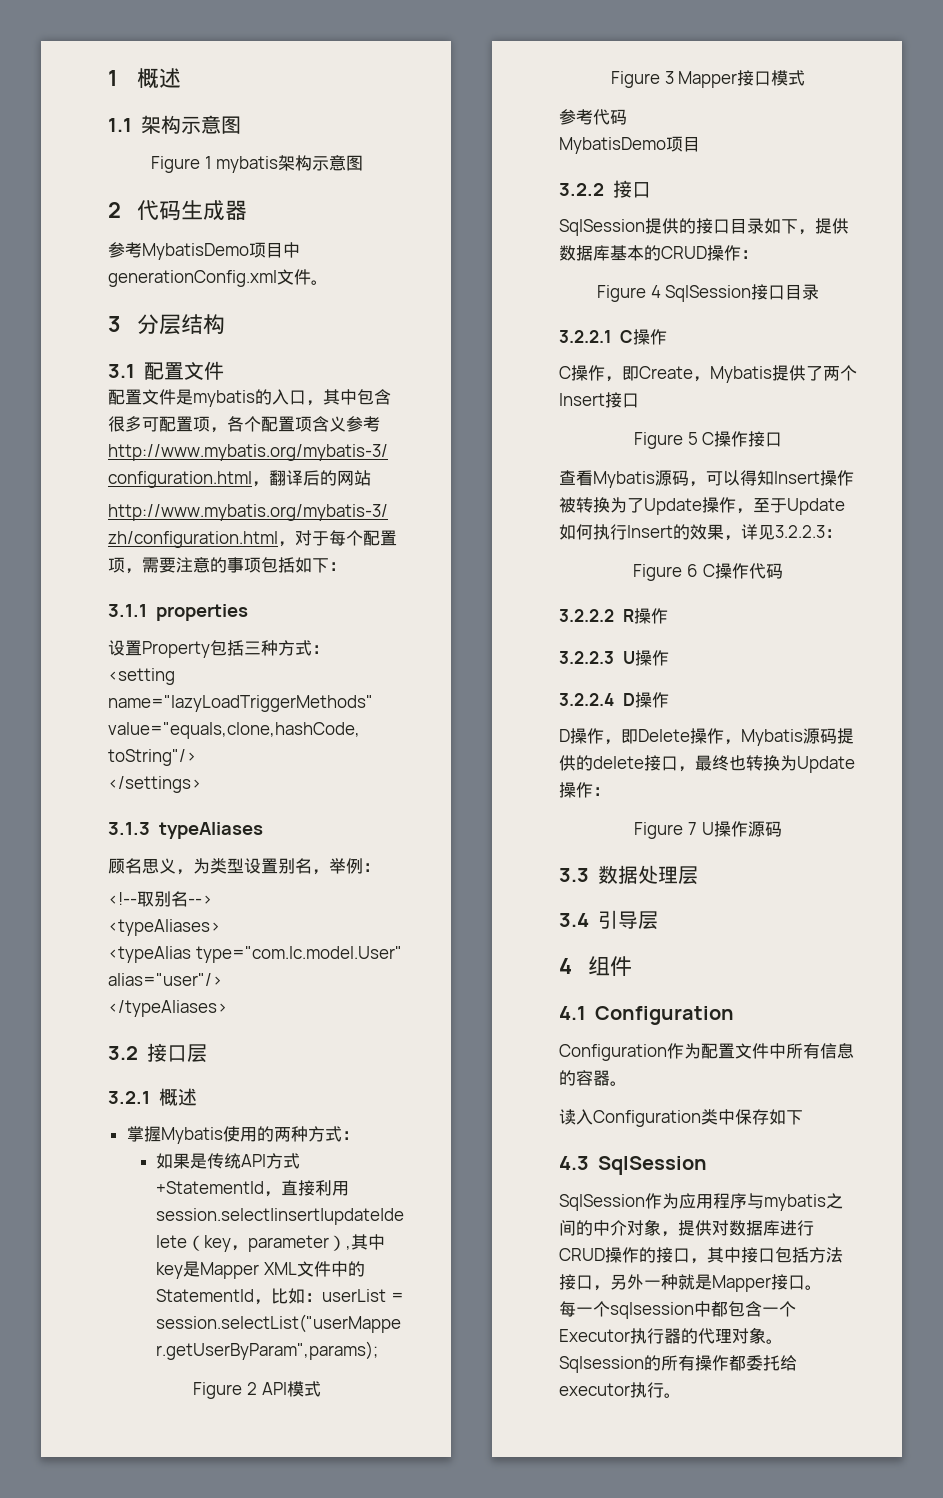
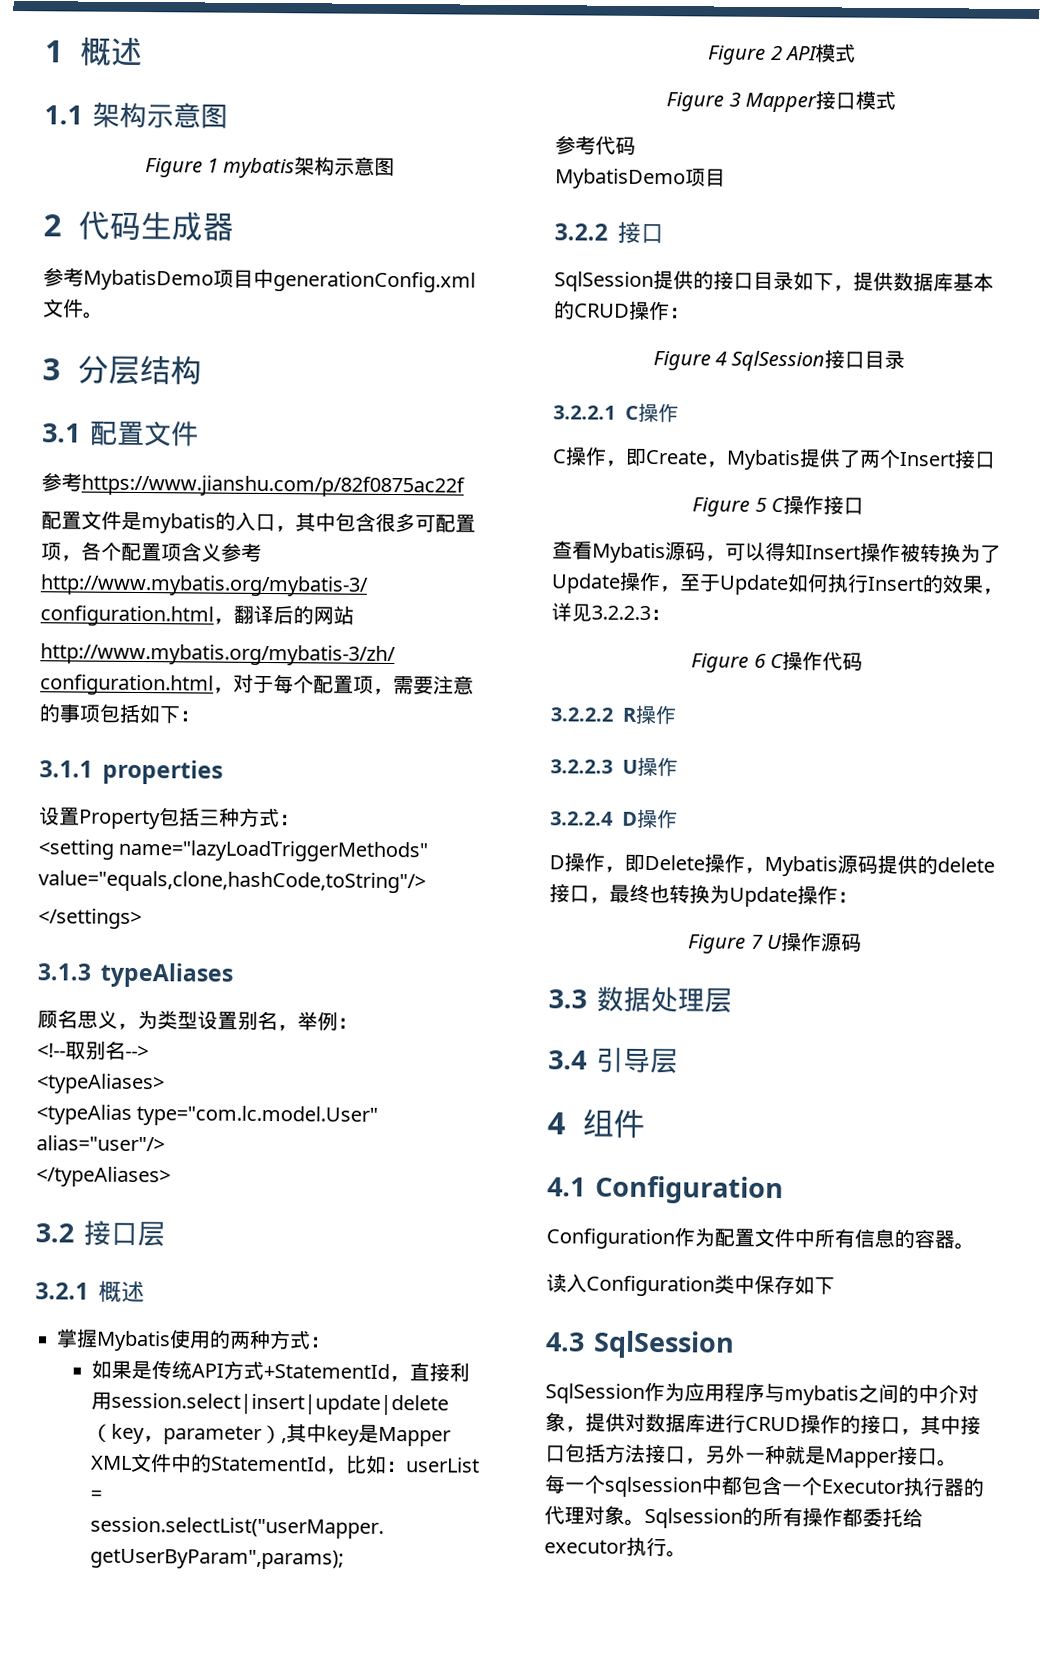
+ 参考https://www.jianshu.com/p/82f0875ac22f

